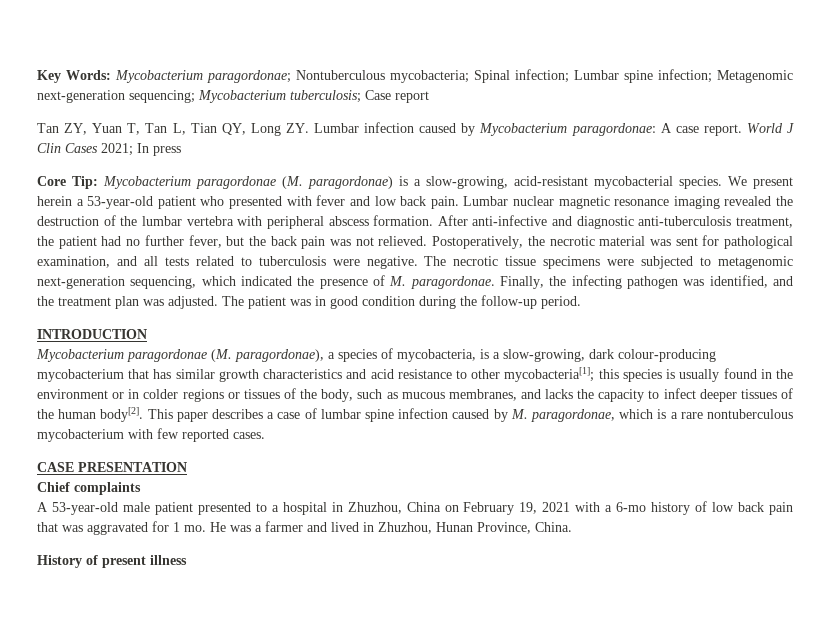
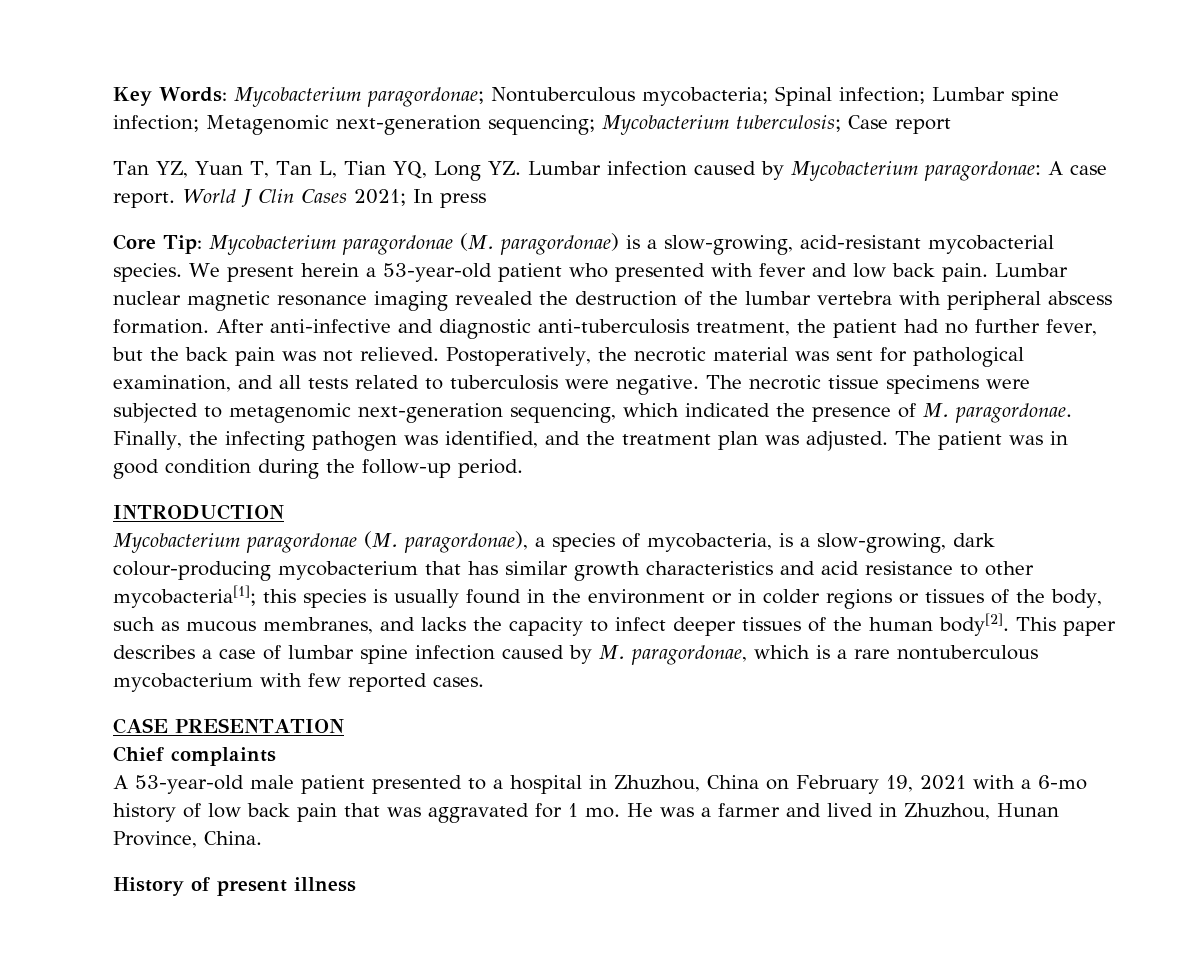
- Tan ZY, Yuan T, Tan L, Tian QY, Long ZY. Lumbar infection caused by Mycobacterium paragordonae: A case report.
+ Tan YZ, Yuan T, Tan L, Tian YQ, Long YZ. Lumbar infection caused by Mycobacterium paragordonae: A case report.

